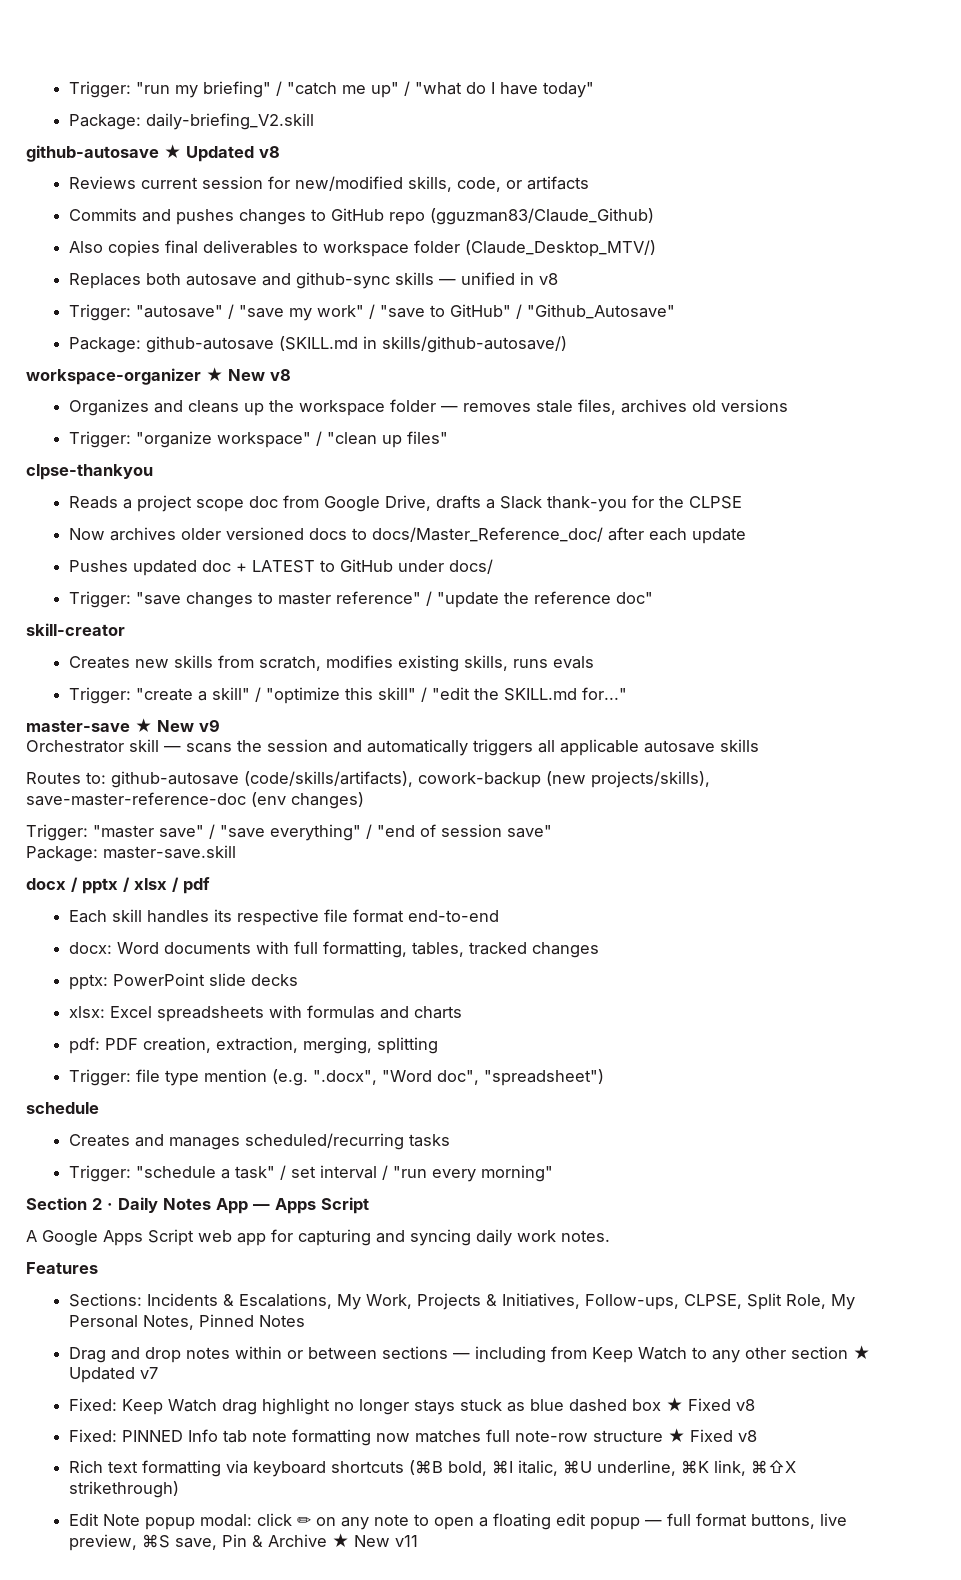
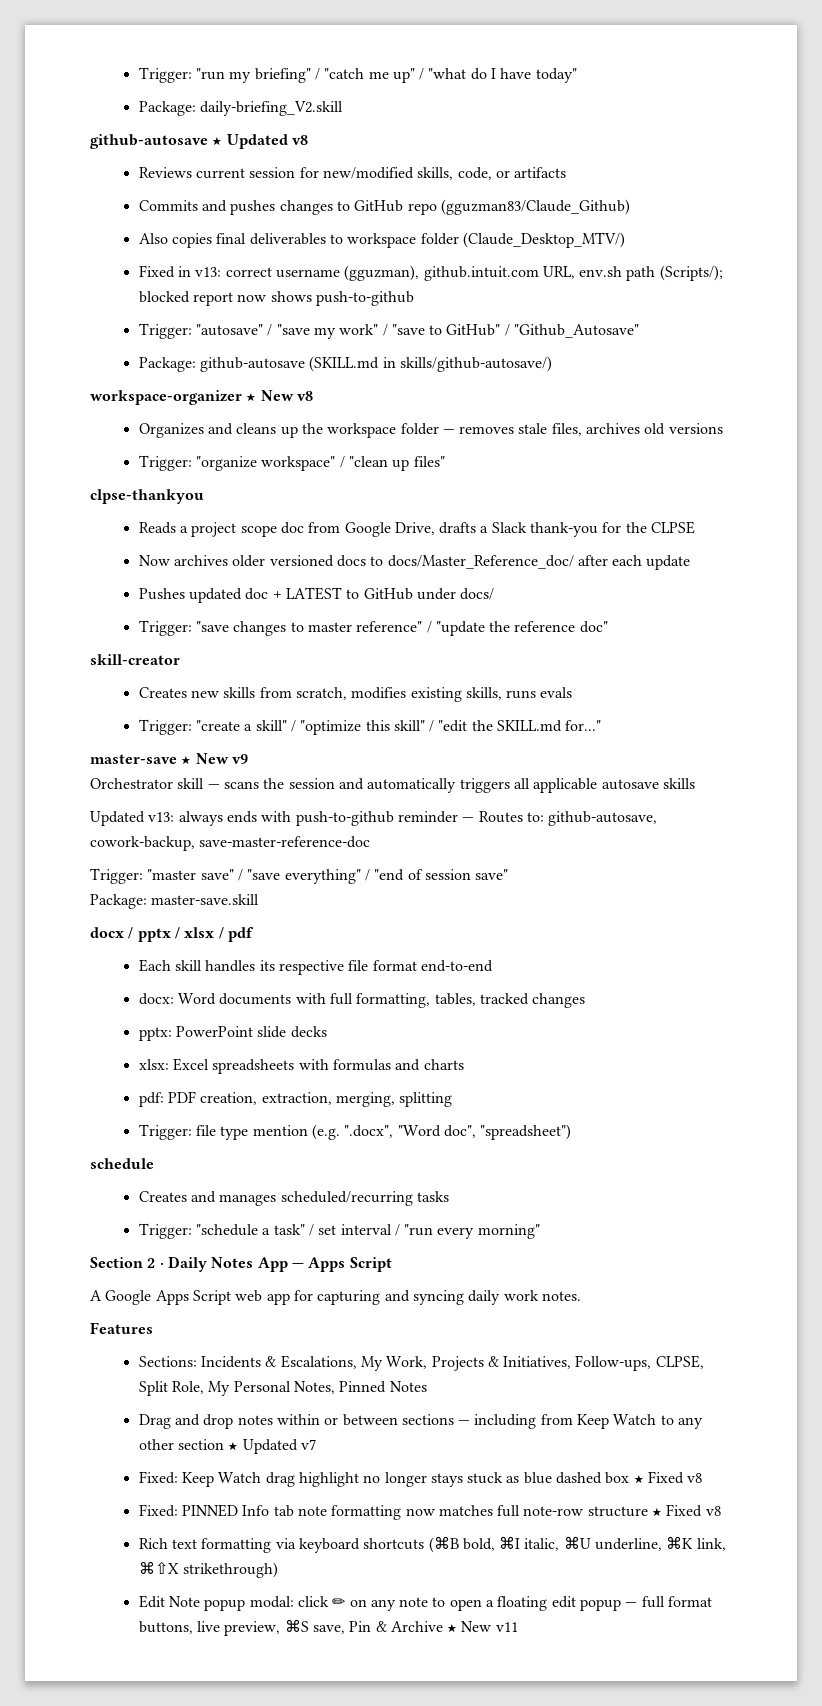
- Replaces both autosave and github-sync skills — unified in v8
+ Fixed in v13: correct username (gguzman), github.intuit.com URL, env.sh path (Scripts/); blocked report now shows push-to-github
- Routes to: github-autosave (code/skills/artifacts), cowork-backup (new projects/skills), save-master-reference-doc (env changes)
+ Updated v13: always ends with push-to-github reminder — Routes to: github-autosave, cowork-backup, save-master-reference-doc

